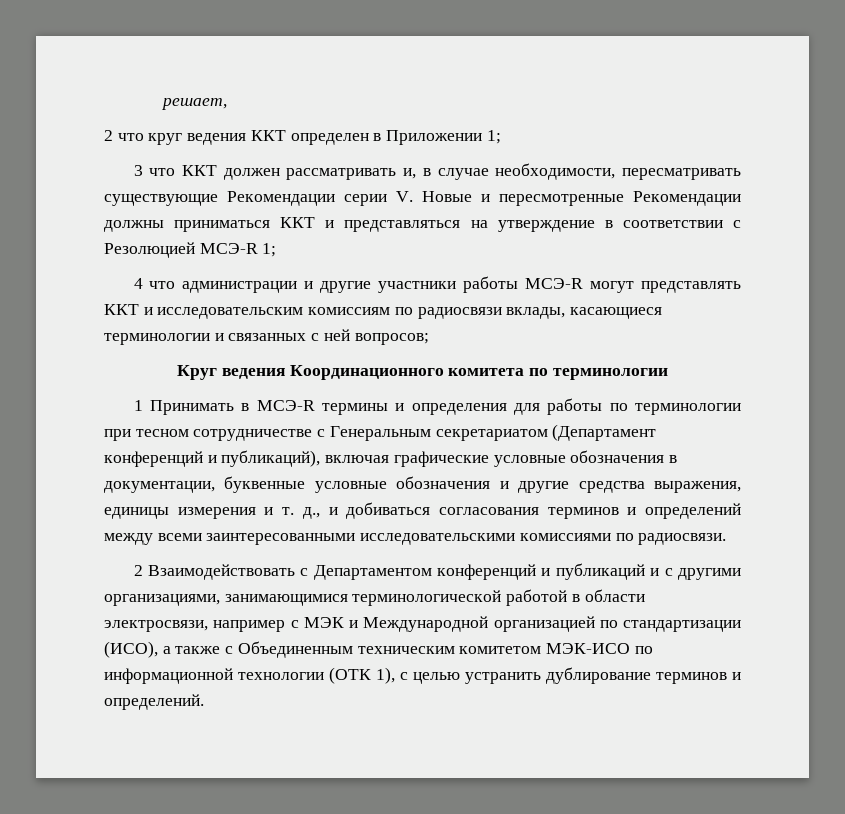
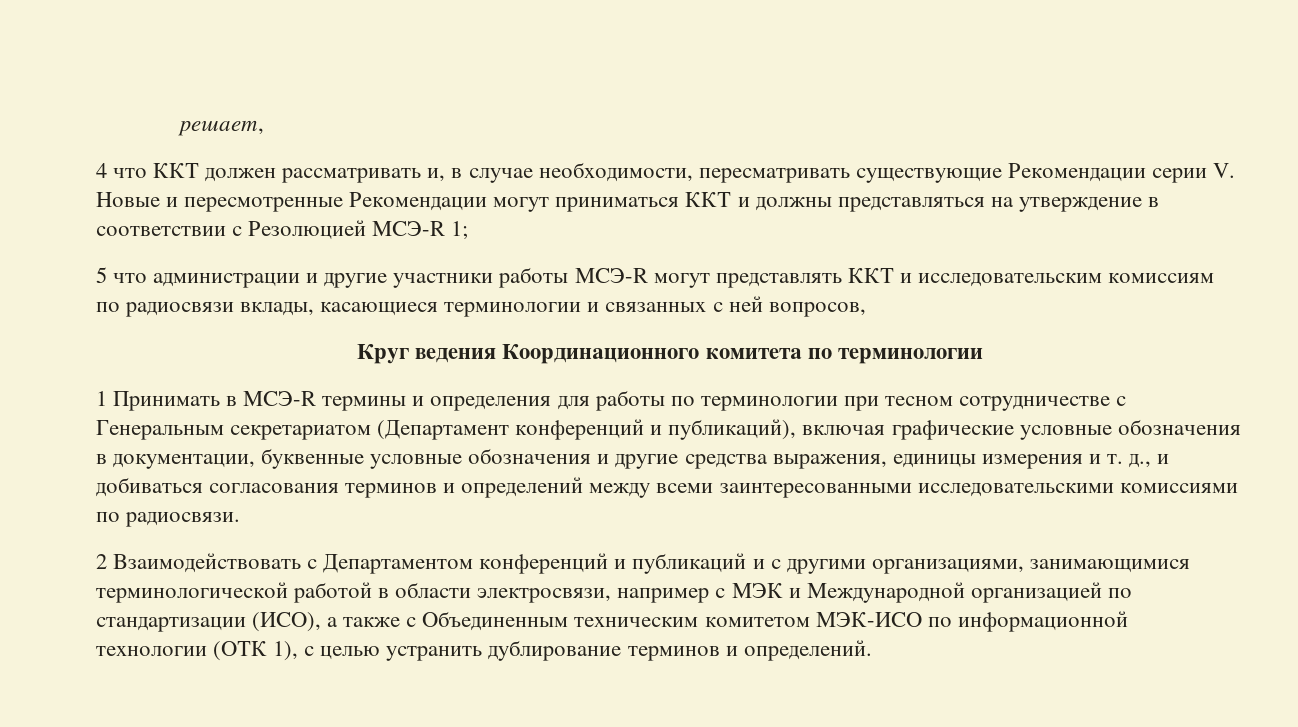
- 2 что круг ведения ККТ определен в Приложении 1;
- 3 что ККТ должен рассматривать и, в случае необходимости, пересматривать существующие Рекомендации серии V. Новые и пересмотренные Рекомендации должны приниматься ККТ и представляться на утверждение в соответствии с Резолюцией МСЭ-R 1;
+ 4 что ККТ должен рассматривать и, в случае необходимости, пересматривать существующие Рекомендации серии V. Новые и пересмотренные Рекомендации могут приниматься ККТ и должны представляться на утверждение в соответствии с Резолюцией МСЭ-R 1;
- 4 что администрации и другие участники работы МСЭ-R могут представлять ККТ и исследовательским комиссиям по радиосвязи вклады, касающиеся терминологии и связанных с ней вопросов;
+ 5 что администрации и другие участники работы МСЭ-R могут представлять ККТ и исследовательским комиссиям по радиосвязи вклады, касающиеся терминологии и связанных с ней вопросов,

